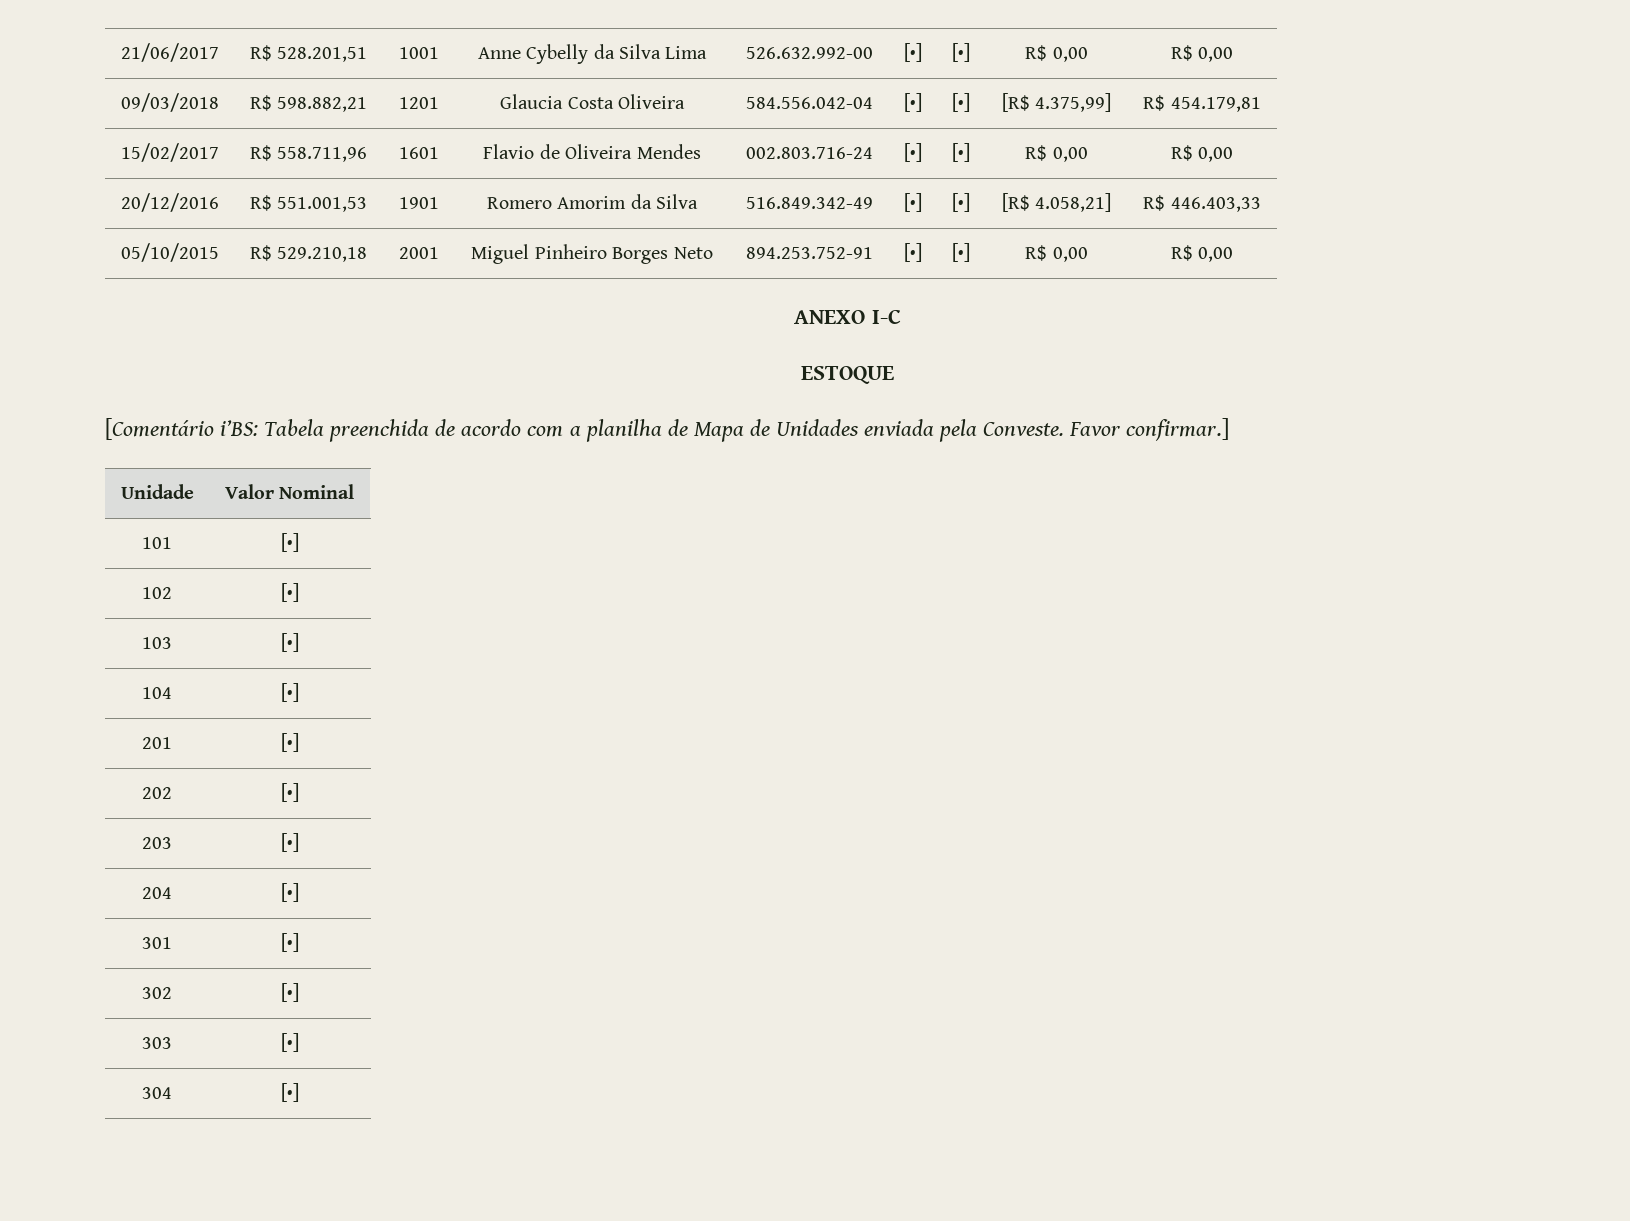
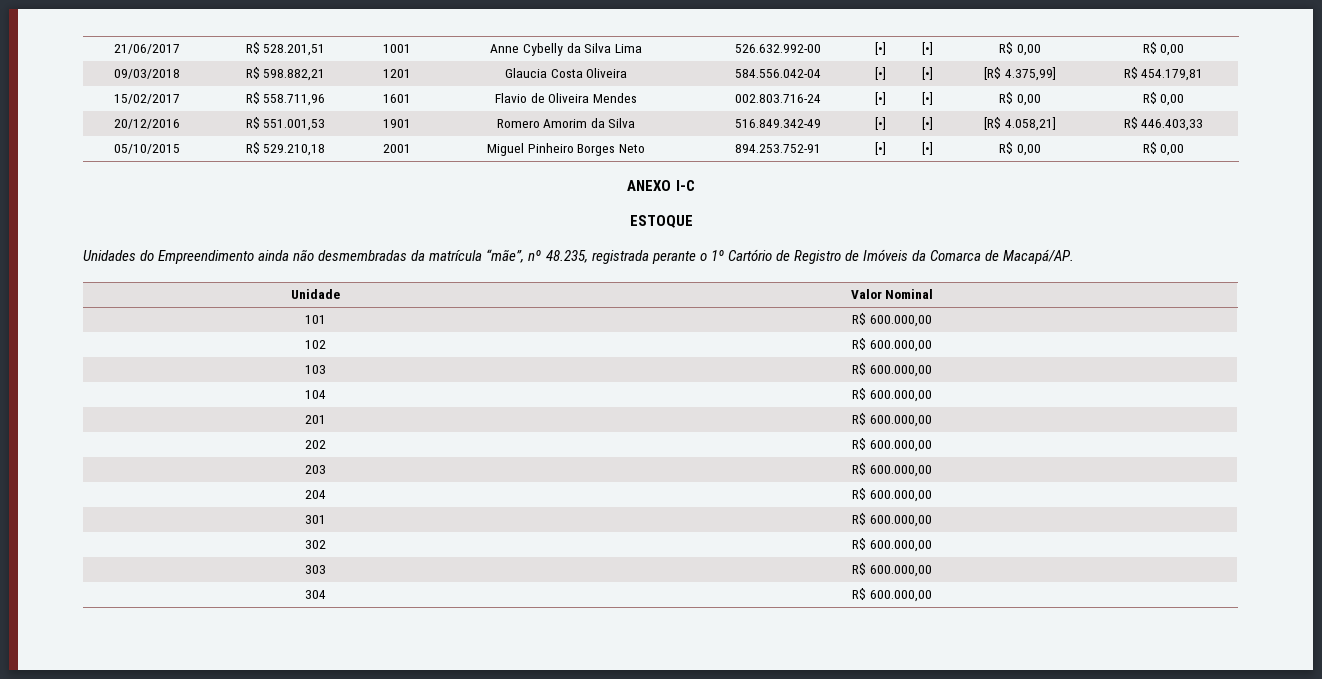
- [Comentário i’BS: Tabela preenchida de acordo com a planilha de Mapa de Unidades enviada pela Conveste. Favor confirmar.]
+ Unidades do Empreendimento ainda não desmembradas da matrícula “mãe”, nº 48.235, registrada perante o 1º Cartório de Registro de Imóveis da Comarca de Macapá/AP.
- 101 | [•]
+ 101 | R$ 600.000,00
- 102 | [•]
+ 102 | R$ 600.000,00
- 103 | [•]
+ 103 | R$ 600.000,00
- 104 | [•]
+ 104 | R$ 600.000,00
- 201 | [•]
+ 201 | R$ 600.000,00
- 202 | [•]
+ 202 | R$ 600.000,00
- 203 | [•]
+ 203 | R$ 600.000,00
- 204 | [•]
+ 204 | R$ 600.000,00
- 301 | [•]
+ 301 | R$ 600.000,00
- 302 | [•]
+ 302 | R$ 600.000,00
- 303 | [•]
+ 303 | R$ 600.000,00
- 304 | [•]
+ 304 | R$ 600.000,00

